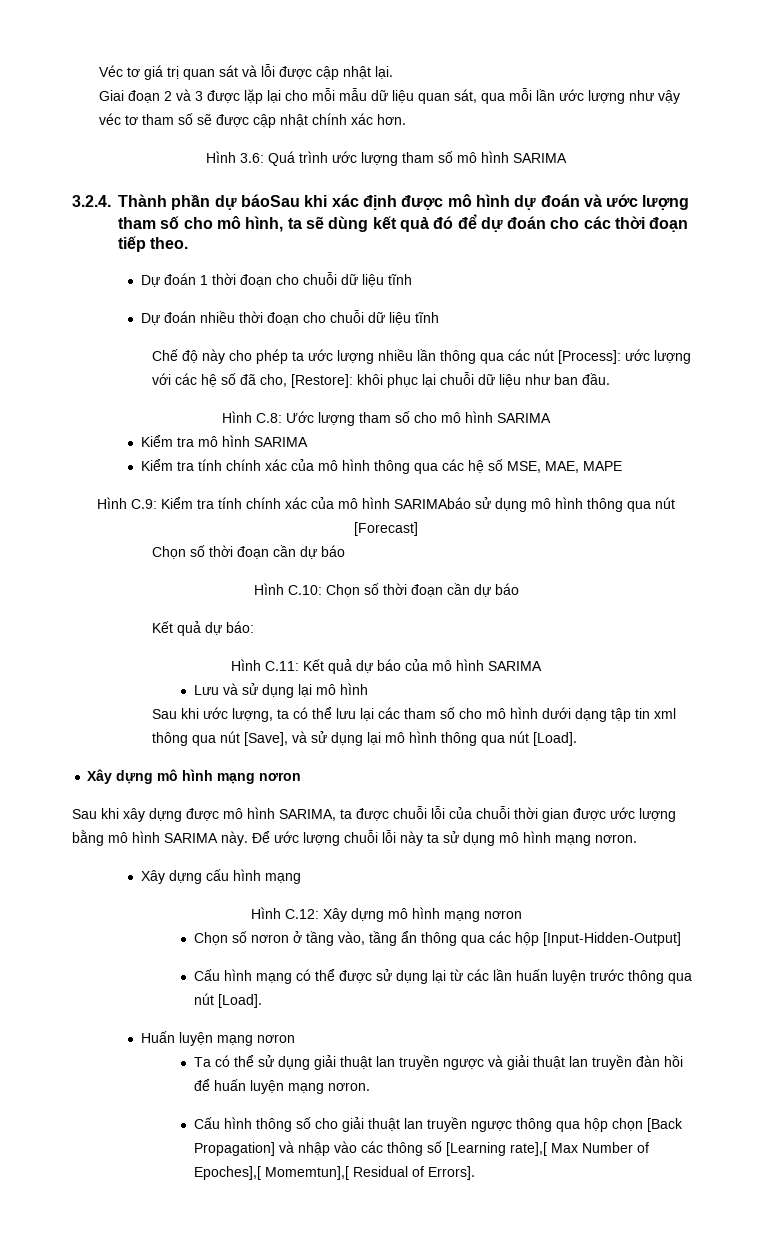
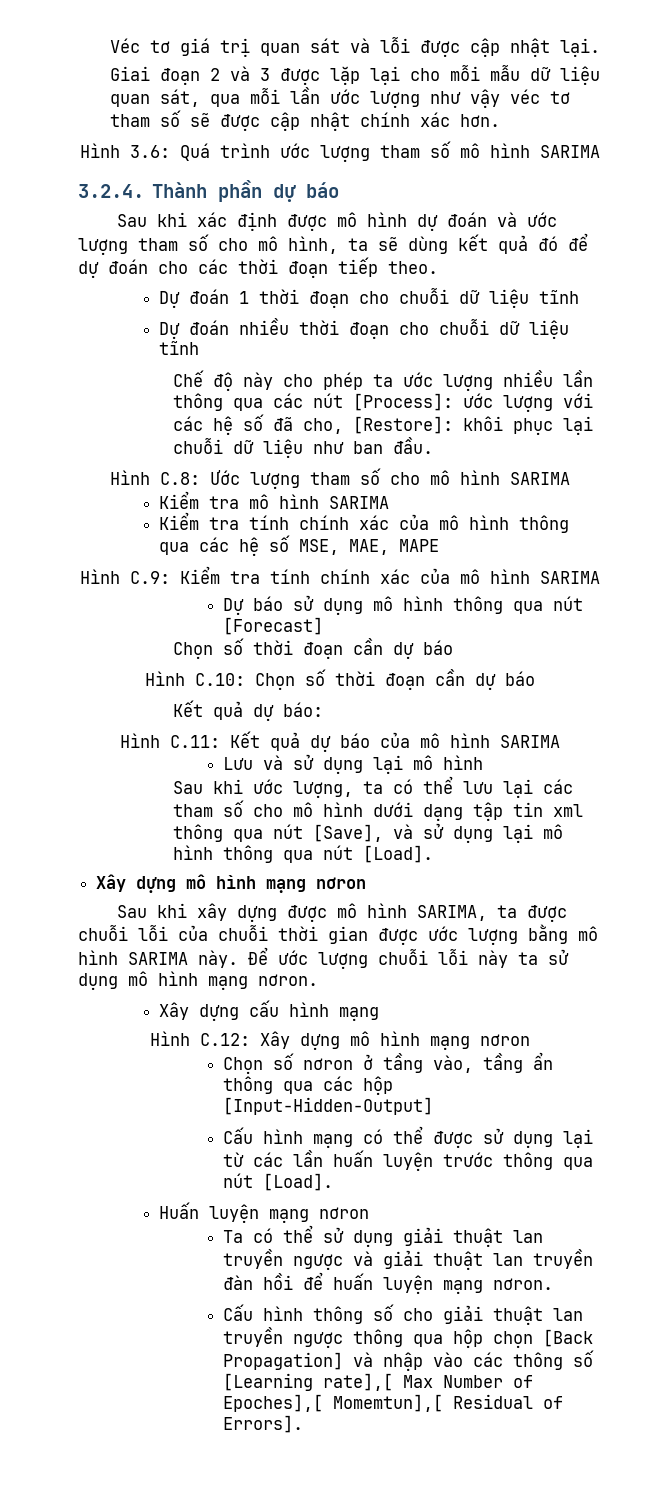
- 3.2.4. Thành phần dự báoSau khi xác định được mô hình dự đoán và ước lượng tham số cho mô hình, ta sẽ dùng kết quả đó để dự đoán cho các thời đoạn tiếp theo.
+ 3.2.4. Thành phần dự báo
+ Sau khi xác định được mô hình dự đoán và ước lượng tham số cho mô hình, ta sẽ dùng kết quả đó để dự đoán cho các thời đoạn tiếp theo.
- Hình C.9: Kiểm tra tính chính xác của mô hình SARIMAbáo sử dụng mô hình thông qua nút [Forecast]
+ Hình C.9: Kiểm tra tính chính xác của mô hình SARIMA
+ Dự báo sử dụng mô hình thông qua nút [Forecast]

